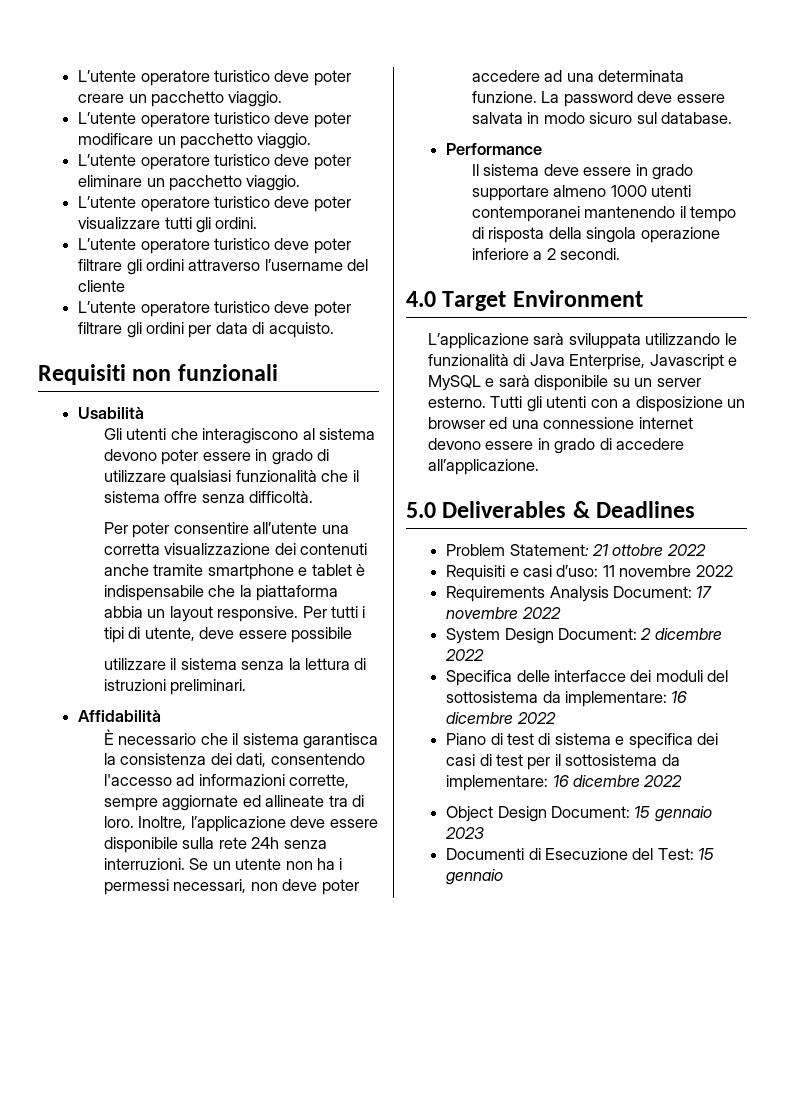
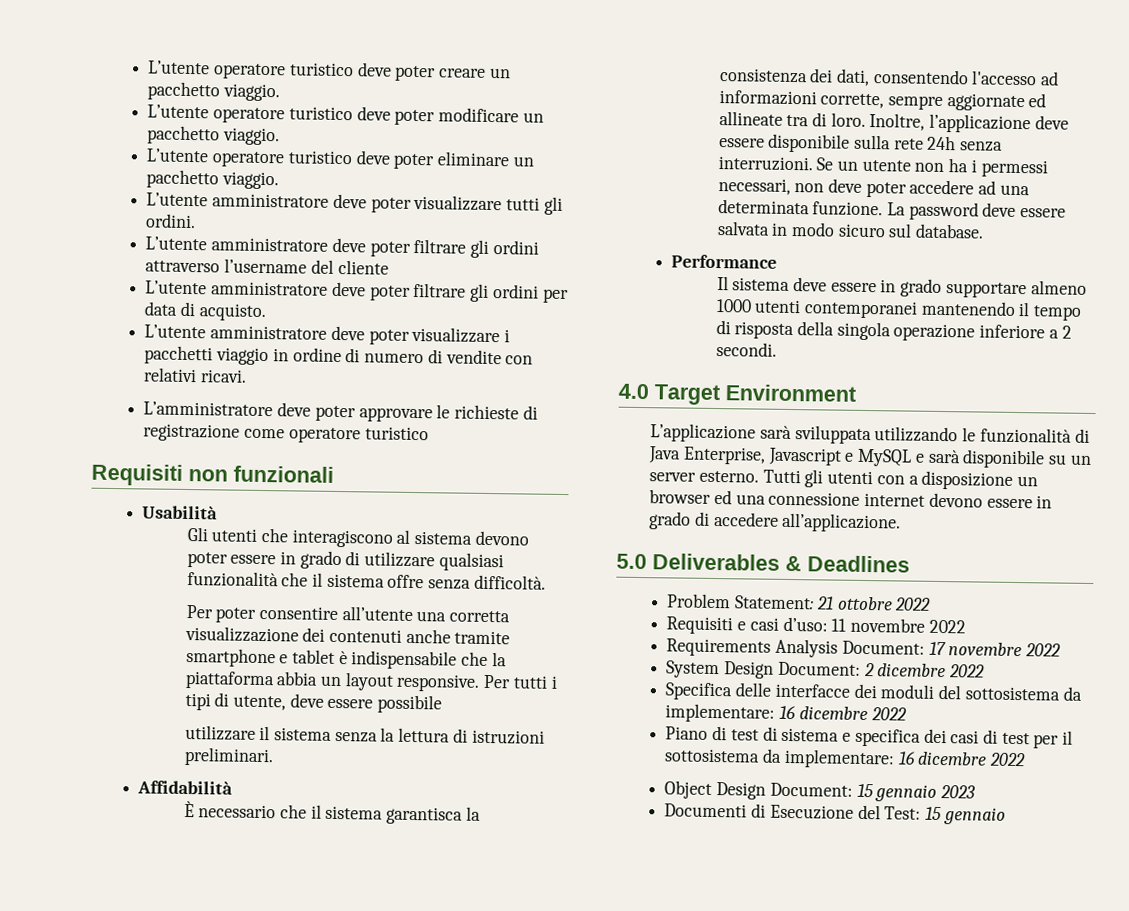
- L’utente operatore turistico deve poter visualizzare tutti gli ordini.
+ L’utente amministratore deve poter visualizzare tutti gli ordini.
- L’utente operatore turistico deve poter filtrare gli ordini attraverso l’username del cliente
+ L’utente amministratore deve poter filtrare gli ordini attraverso l’username del cliente
- L’utente operatore turistico deve poter filtrare gli ordini per data di acquisto.
+ L’utente amministratore deve poter filtrare gli ordini per data di acquisto.
+ L’utente amministratore deve poter visualizzare i pacchetti viaggio in ordine di numero di vendite con relativi ricavi.
+ L’amministratore deve poter approvare le richieste di registrazione come operatore turistico

